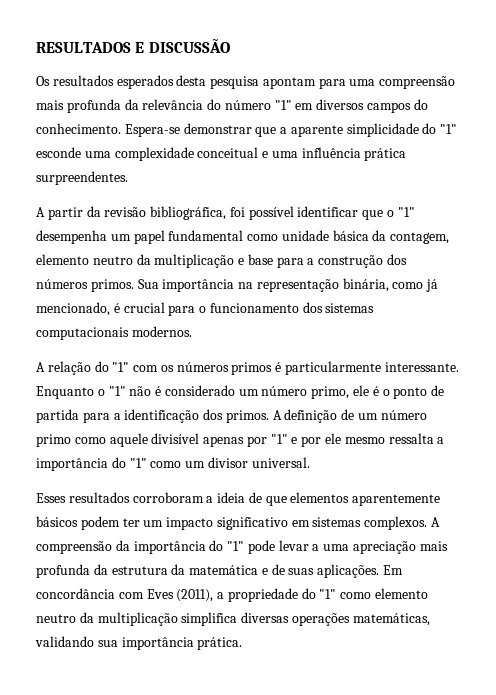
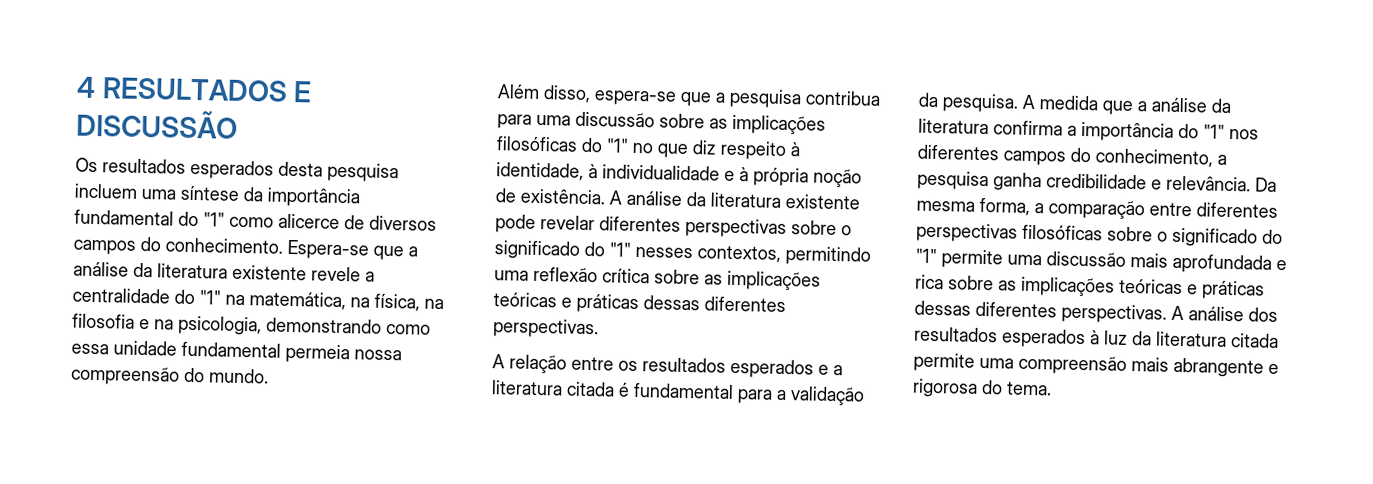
- RESULTADOS E DISCUSSÃO
+ 4 RESULTADOS E DISCUSSÃO
- Os resultados esperados desta pesquisa apontam para uma compreensão mais profunda da relevância do número "1" em diversos campos do conhecimento.
+ Os resultados esperados desta pesquisa incluem uma síntese da importância fundamental do "1" como alicerce de diversos campos do conhecimento.
- Espera-se demonstrar que a aparente simplicidade do "1" esconde uma complexidade conceitual e uma influência prática surpreendentes.
- A partir da revisão bibliográfica, foi possível identificar que o "1" desempenha um papel fundamental como unidade básica da contagem, elemento neutro da multiplicação e base para a construção dos números primos. Sua importância na representação binária, como já mencionado, é crucial para o funcionamento dos sistemas computacionais modernos.
- A relação do "1" com os números primos é particularmente interessante. Enquanto o "1" não é considerado um número primo, ele é o ponto de partida para a identificação dos primos. A definição de um número primo como aquele divisível apenas por "1" e por ele mesmo ressalta a importância do "1" como um divisor universal.
- Esses resultados corroboram a ideia de que elementos aparentemente básicos podem ter um impacto significativo em sistemas complexos. A compreensão da importância do "1" pode levar a uma apreciação mais profunda da estrutura da matemática e de suas aplicações. Em concordância com Eves (2011), a propriedade do "1" como elemento neutro da multiplicação simplifica diversas operações matemáticas, validando sua importância prática.
+ Espera-se que a análise da literatura existente revele a centralidade do "1" na matemática, na física, na filosofia e na psicologia, demonstrando como essa unidade fundamental permeia nossa compreensão do mundo.
+ Além disso, espera-se que a pesquisa contribua para uma discussão sobre as implicações filosóficas do "1" no que diz respeito à identidade, à individualidade e à própria noção de existência. A análise da literatura existente pode revelar diferentes perspectivas sobre o significado do "1" nesses contextos, permitindo uma reflexão crítica sobre as implicações teóricas e práticas dessas diferentes perspectivas.
+ A relação entre os resultados esperados e a literatura citada é fundamental para a validação da pesquisa. A medida que a análise da literatura confirma a importância do "1" nos diferentes campos do conhecimento, a pesquisa ganha credibilidade e relevância. Da mesma forma, a comparação entre diferentes perspectivas filosóficas sobre o significado do "1" permite uma discussão mais aprofundada e rica sobre as implicações teóricas e práticas dessas diferentes perspectivas. A análise dos resultados esperados à luz da literatura citada permite uma compreensão mais abrangente e rigorosa do tema.

